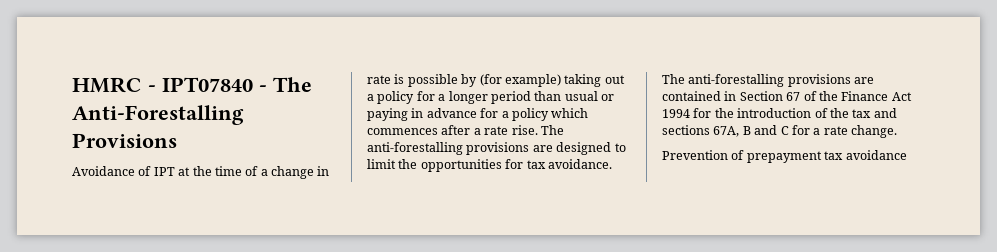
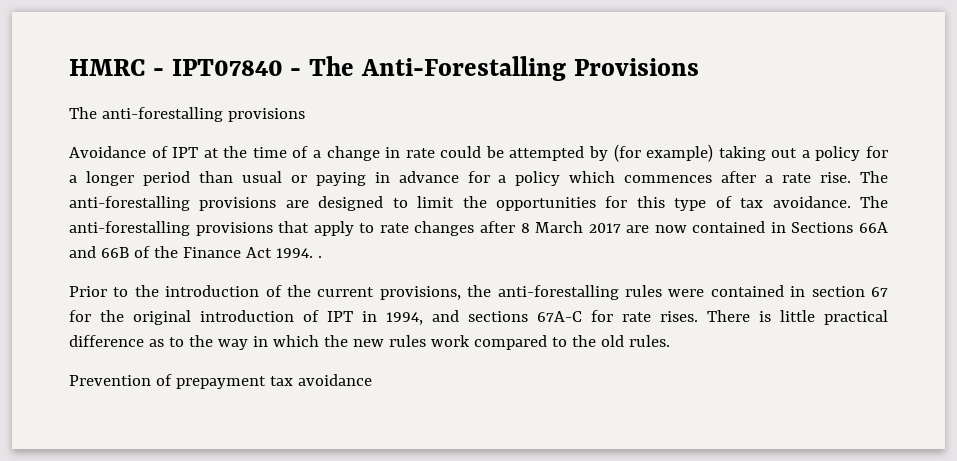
  HMRC - IPT07840 - The Anti-Forestalling Provisions
+ The anti-forestalling provisions
- Avoidance of IPT at the time of a change in rate is possible by (for example) taking out a policy for a longer period than usual or paying in advance for a policy which commences after a rate rise.
+ Avoidance of IPT at the time of a change in rate could be attempted by (for example) taking out a policy for a longer period than usual or paying in advance for a policy which commences after a rate rise.
- The anti-forestalling provisions are designed to limit the opportunities for tax avoidance.
+ The anti-forestalling provisions are designed to limit the opportunities for this type of tax avoidance.
- The anti-forestalling provisions are contained in Section 67 of the Finance Act 1994 for the introduction of the tax and sections 67A, B and C for a rate change.
+ The anti-forestalling provisions that apply to rate changes after 8 March 2017 are now contained in Sections 66A and 66B of the Finance Act 1994. .
+ Prior to the introduction of the current provisions, the anti-forestalling rules were contained in section 67 for the original introduction of IPT in 1994, and sections 67A-C for rate rises. There is little practical difference as to the way in which the new rules work compared to the old rules.

